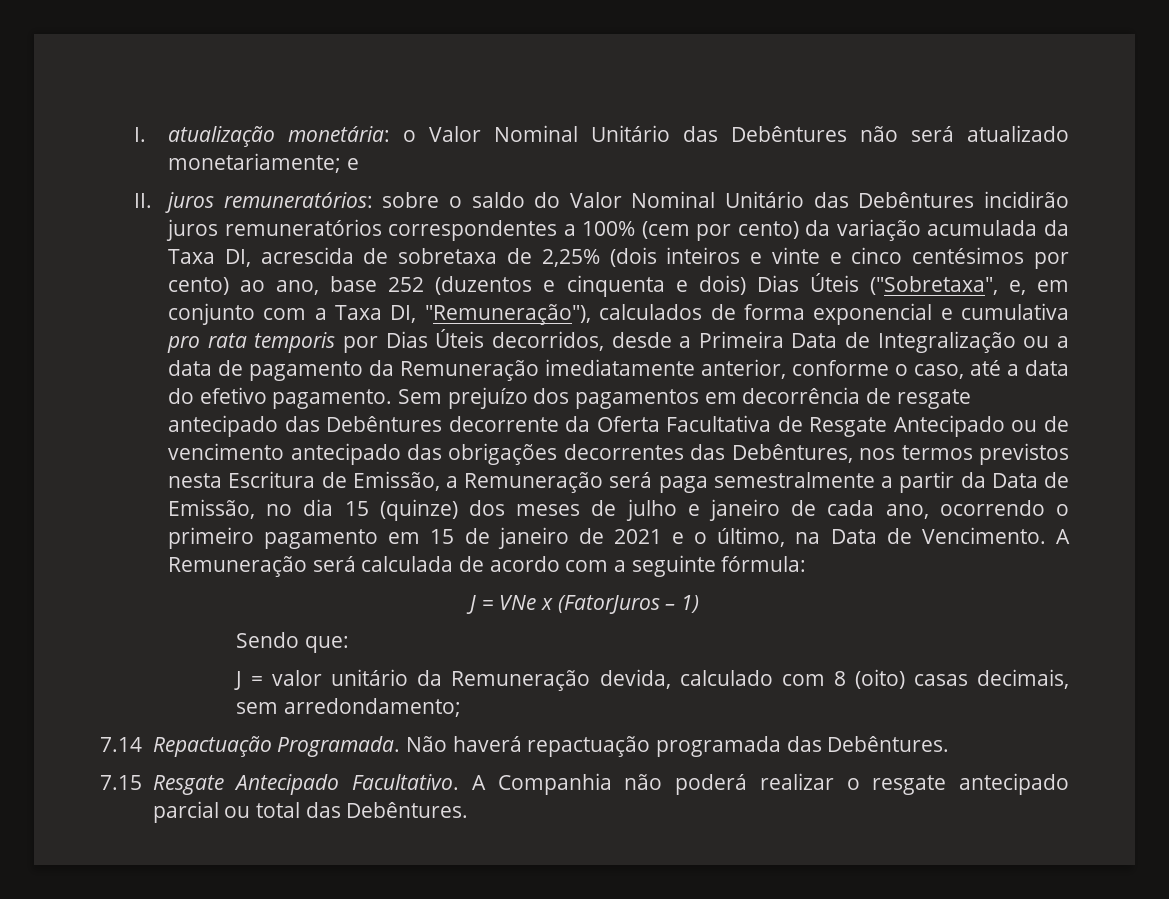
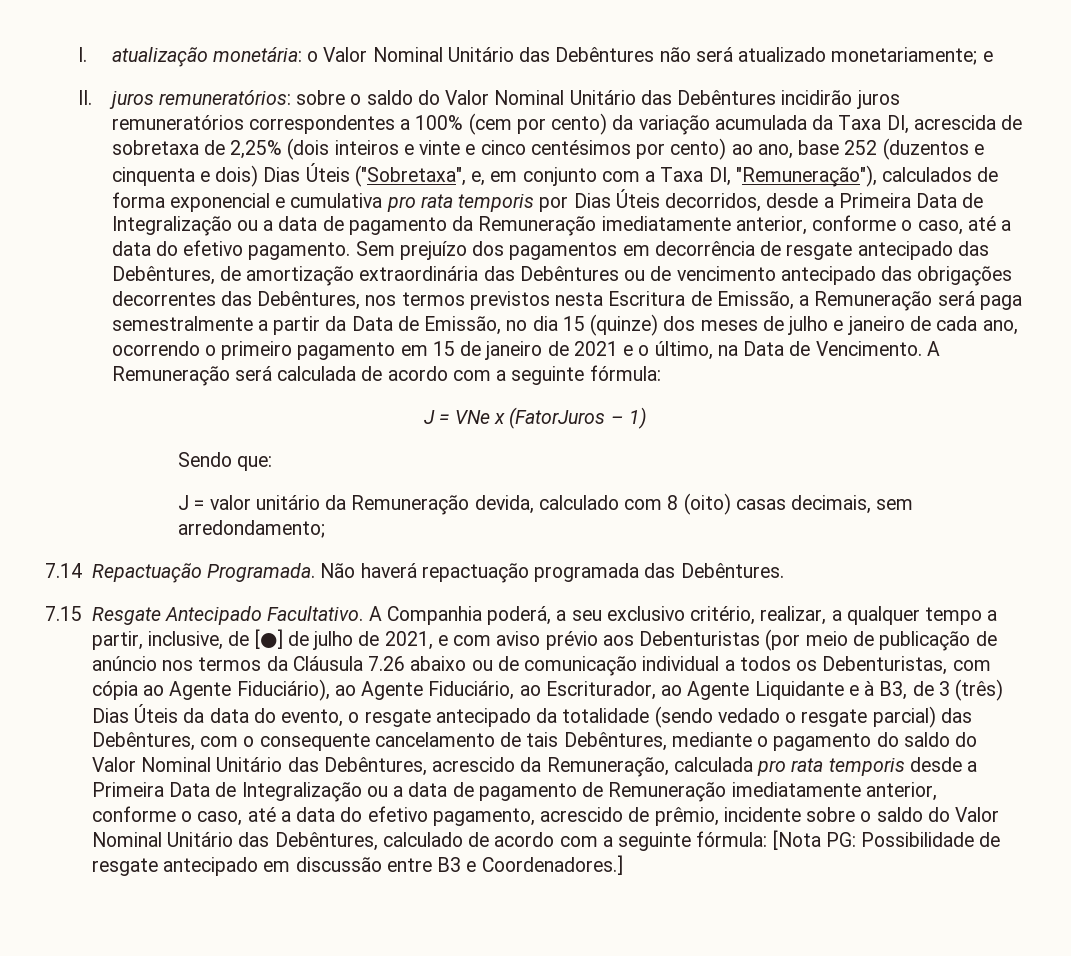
- Sem prejuízo dos pagamentos em decorrência de resgate antecipado das Debêntures decorrente da Oferta Facultativa de Resgate Antecipado ou de vencimento antecipado das obrigações decorrentes das Debêntures, nos termos previstos nesta Escritura de Emissão, a Remuneração será paga semestralmente a partir da Data de Emissão, no dia 15 (quinze) dos meses de julho e janeiro de cada ano, ocorrendo o primeiro pagamento em 15 de janeiro de 2021 e o último, na Data de Vencimento.
+ Sem prejuízo dos pagamentos em decorrência de resgate antecipado das Debêntures, de amortização extraordinária das Debêntures ou de vencimento antecipado das obrigações decorrentes das Debêntures, nos termos previstos nesta Escritura de Emissão, a Remuneração será paga semestralmente a partir da Data de Emissão, no dia 15 (quinze) dos meses de julho e janeiro de cada ano, ocorrendo o primeiro pagamento em 15 de janeiro de 2021 e o último, na Data de Vencimento.
- A Companhia não poderá realizar o resgate antecipado parcial ou total das Debêntures.
+ A Companhia poderá, a seu exclusivo critério, realizar, a qualquer tempo a partir, inclusive, de [●] de julho de 2021, e com aviso prévio aos Debenturistas (por meio de publicação de anúncio nos termos da Cláusula 7.26 abaixo ou de comunicação individual a todos os Debenturistas, com cópia ao Agente Fiduciário), ao Agente Fiduciário, ao Escriturador, ao Agente Liquidante e à B3, de 3 (três) Dias Úteis da data do evento, o resgate antecipado da totalidade (sendo vedado o resgate parcial) das Debêntures, com o consequente cancelamento de tais Debêntures, mediante o pagamento do saldo do Valor Nominal Unitário das Debêntures, acrescido da Remuneração, calculada pro rata temporis desde a Primeira Data de Integralização ou a data de pagamento de Remuneração imediatamente anterior, conforme o caso, até a data do efetivo pagamento, acrescido de prêmio, incidente sobre o saldo do Valor Nominal Unitário das Debêntures, calculado de acordo com a seguinte fórmula: [Nota PG: Possibilidade de resgate antecipado em discussão entre B3 e Coordenadores.]

